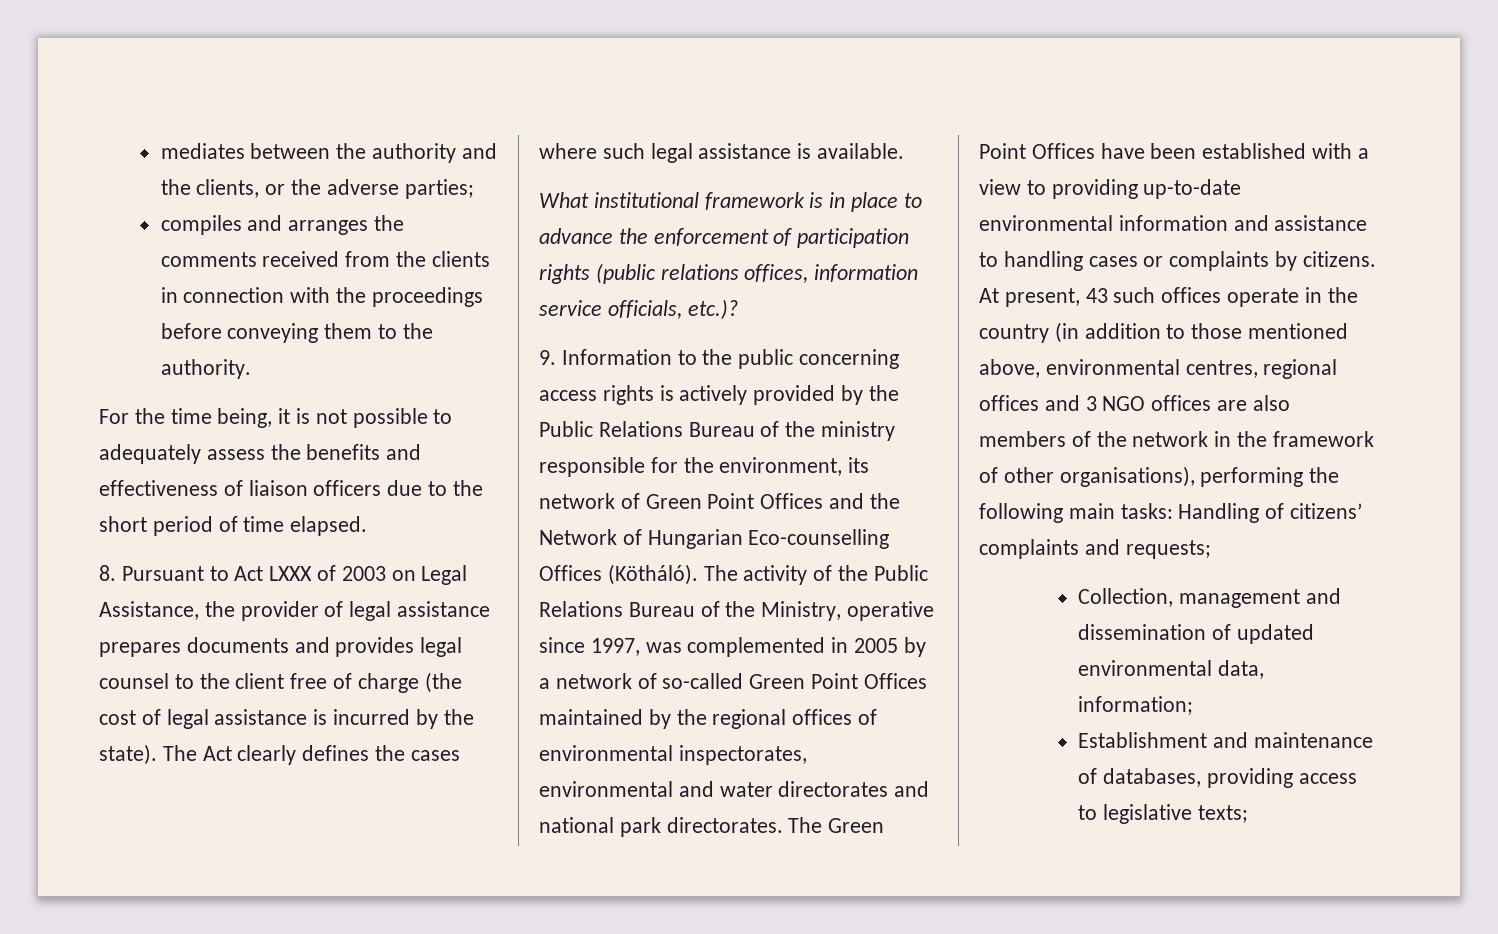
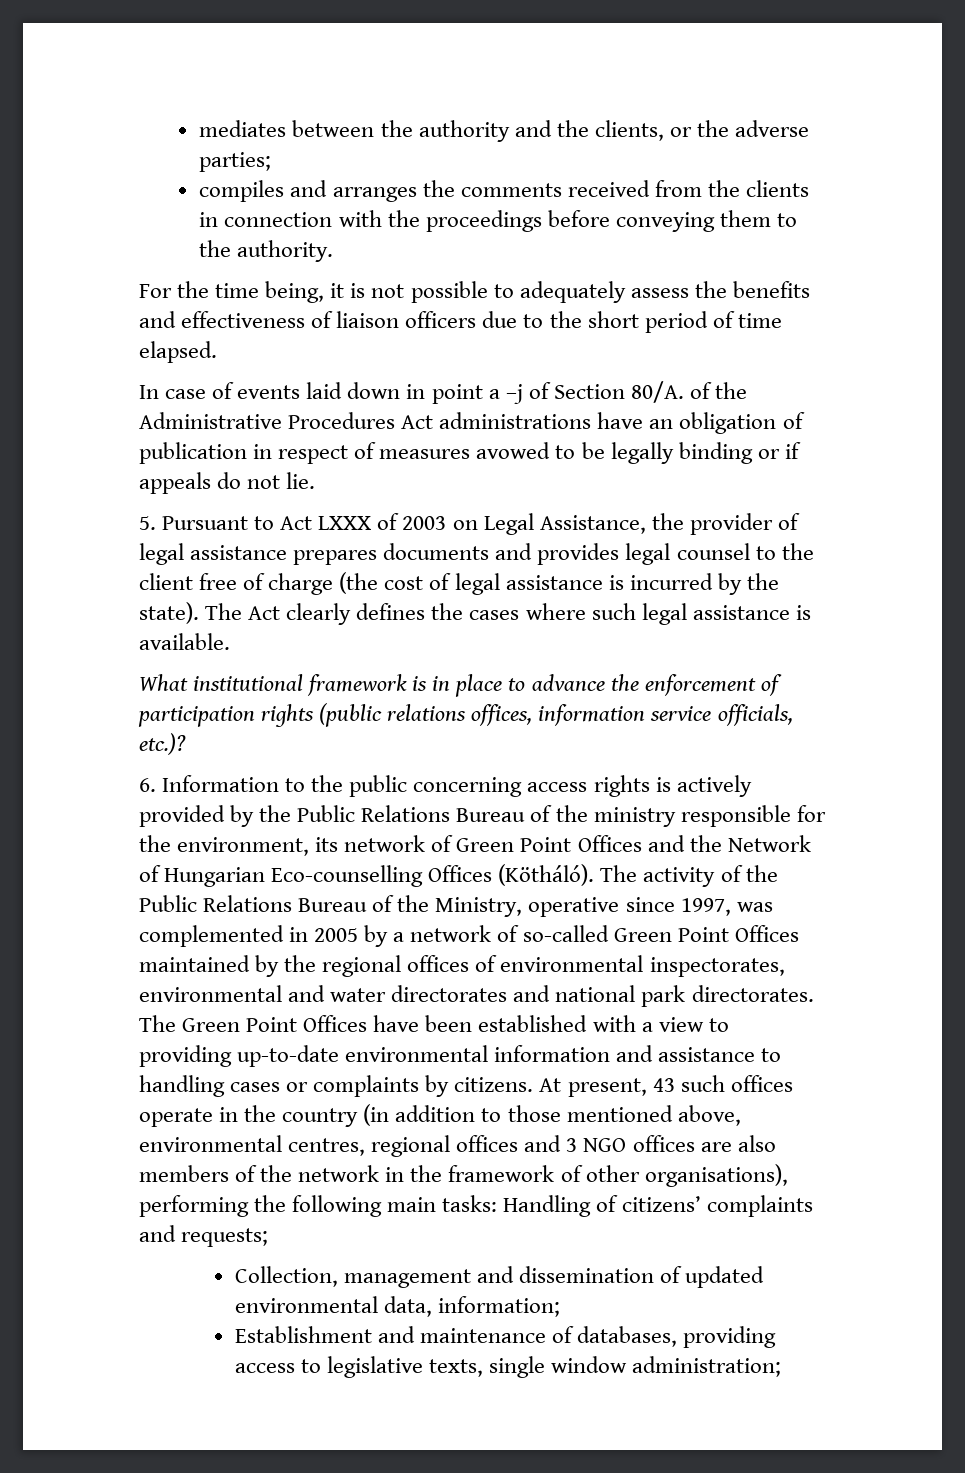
- 8. Pursuant to Act LXXX of 2003 on Legal Assistance, the provider of legal assistance prepares documents and provides legal counsel to the client free of charge (the cost of legal assistance is incurred by the state).
+ In case of events laid down in point a –j of Section 80/A. of the Administrative Procedures Act administrations have an obligation of publication in respect of measures avowed to be legally binding or if appeals do not lie.
+ 5. Pursuant to Act LXXX of 2003 on Legal Assistance, the provider of legal assistance prepares documents and provides legal counsel to the client free of charge (the cost of legal assistance is incurred by the state).
- 9. Information to the public concerning access rights is actively provided by the Public Relations Bureau of the ministry responsible for the environment, its network of Green Point Offices and the Network of Hungarian Eco-counselling Offices (Kötháló).
+ 6. Information to the public concerning access rights is actively provided by the Public Relations Bureau of the ministry responsible for the environment, its network of Green Point Offices and the Network of Hungarian Eco-counselling Offices (Kötháló).
- Establishment and maintenance of databases, providing access to legislative texts;
+ Establishment and maintenance of databases, providing access to legislative texts, single window administration;

